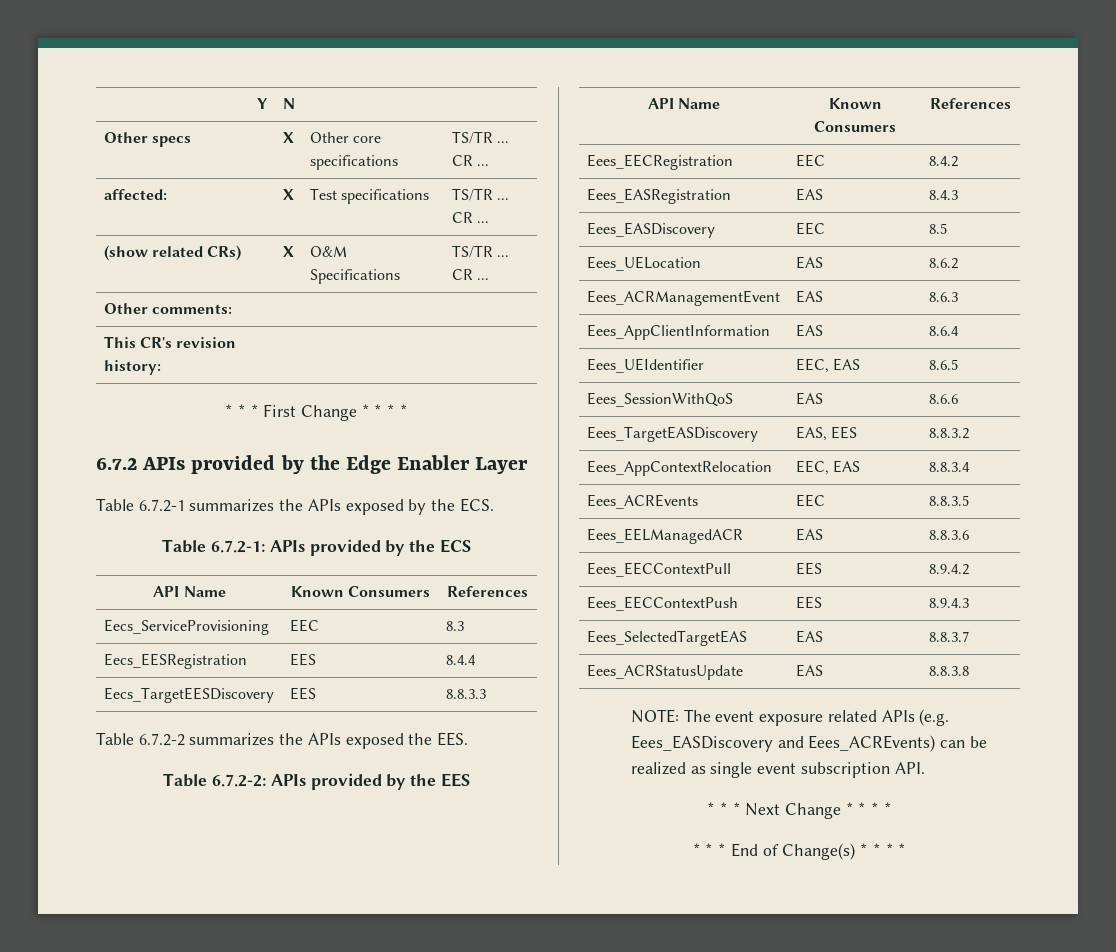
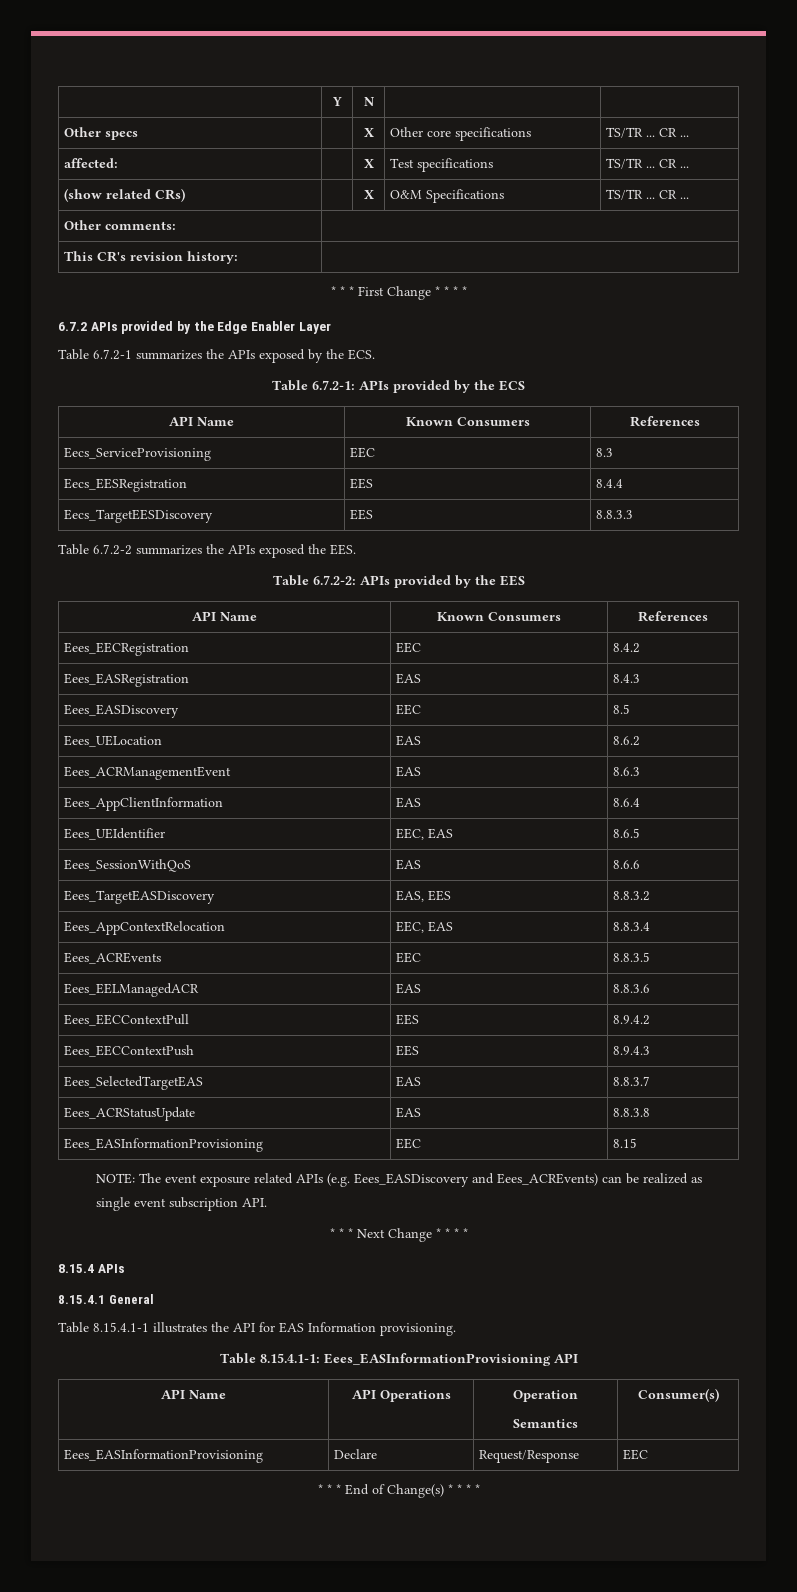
+ Eees_EASInformationProvisioning | EEC | 8.15
+ 8.15.4 APIs
+ 8.15.4.1 General
+ Table 8.15.4.1-1 illustrates the API for EAS Information provisioning.
+ Table 8.15.4.1-1: Eees_EASInformationProvisioning API
+ API Name | API Operations | Operation
+ Semantics | Consumer(s)
+ Eees_EASInformationProvisioning | Declare | Request/Response | EEC

